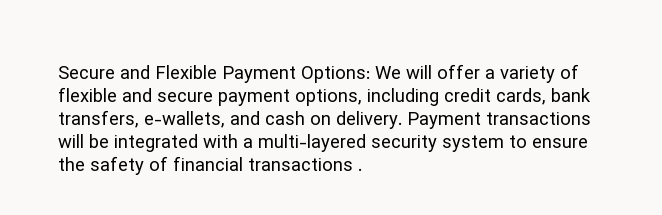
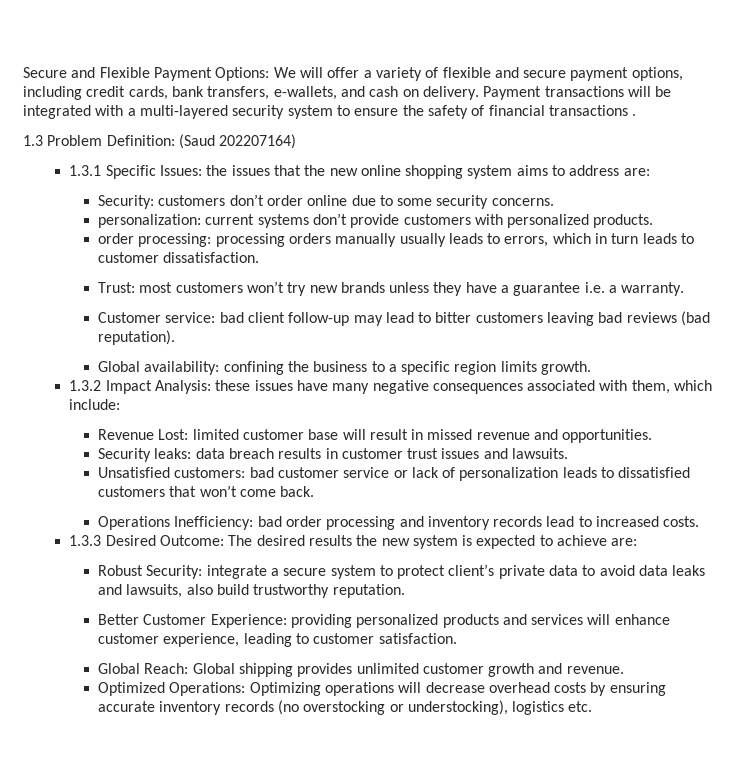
+ 1.3 Problem Definition: (Saud 202207164)
+ 1.3.1 Specific Issues: the issues that the new online shopping system aims to address are:
+ Security: customers don’t order online due to some security concerns.
+ personalization: current systems don’t provide customers with personalized products.
+ order processing: processing orders manually usually leads to errors, which in turn leads to customer dissatisfaction.
+ Trust: most customers won’t try new brands unless they have a guarantee i.e. a warranty.
+ Customer service: bad client follow-up may lead to bitter customers leaving bad reviews (bad reputation).
+ Global availability: confining the business to a specific region limits growth.
+ 1.3.2 Impact Analysis: these issues have many negative consequences associated with them, which include:
+ Revenue Lost: limited customer base will result in missed revenue and opportunities.
+ Security leaks: data breach results in customer trust issues and lawsuits.
+ Unsatisfied customers: bad customer service or lack of personalization leads to dissatisfied customers that won’t come back.
+ Operations Inefficiency: bad order processing and inventory records lead to increased costs.
+ 1.3.3 Desired Outcome: The desired results the new system is expected to achieve are:
+ Robust Security: integrate a secure system to protect client’s private data to avoid data leaks and lawsuits, also build trustworthy reputation.
+ Better Customer Experience: providing personalized products and services will enhance customer experience, leading to customer satisfaction.
+ Global Reach: Global shipping provides unlimited customer growth and revenue.
+ Optimized Operations: Optimizing operations will decrease overhead costs by ensuring accurate inventory records (no overstocking or understocking), logistics etc.

